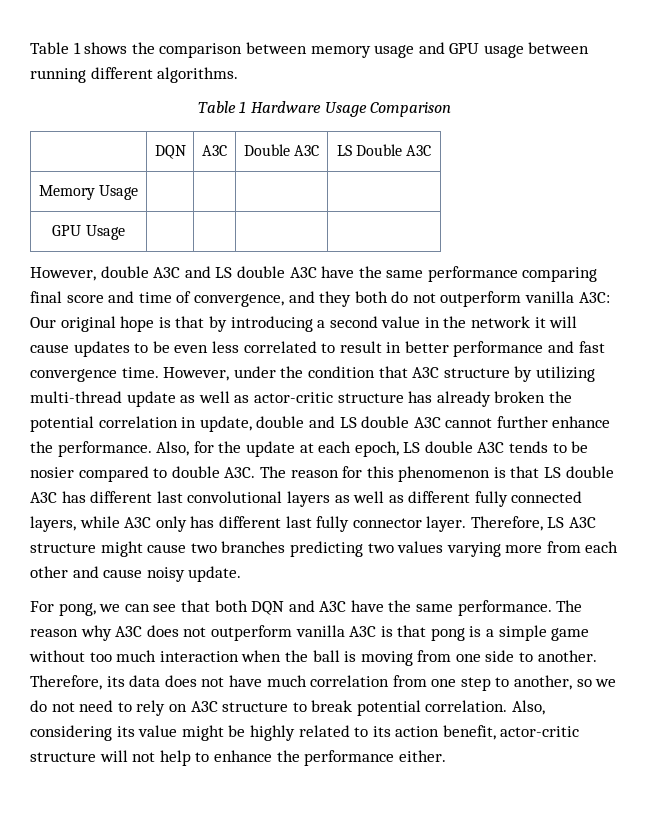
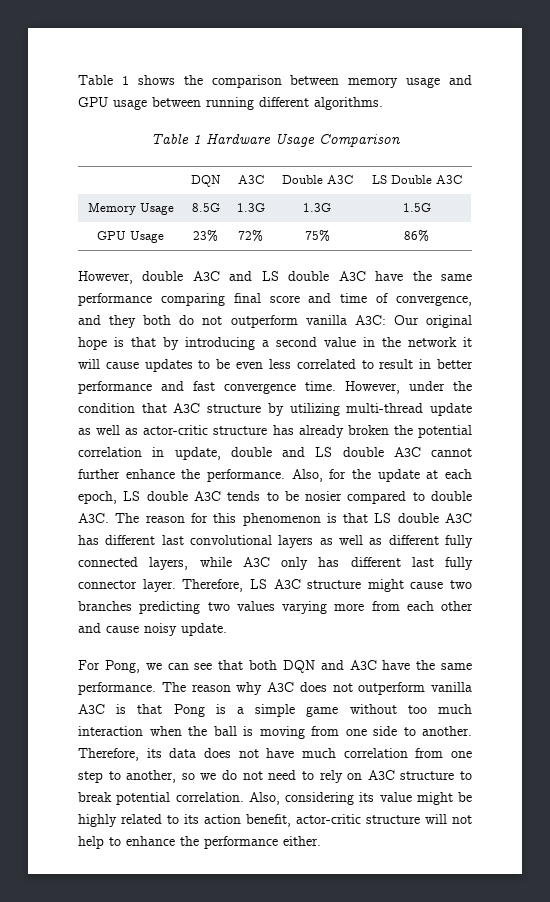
- Memory Usage | | | |
- GPU Usage | | | |
+ Memory Usage | 8.5G | 1.3G | 1.3G | 1.5G
+ GPU Usage | 23% | 72% | 75% | 86%
- For pong, we can see that both DQN and A3C have the same performance.
+ For Pong, we can see that both DQN and A3C have the same performance.
- The reason why A3C does not outperform vanilla A3C is that pong is a simple game without too much interaction when the ball is moving from one side to another.
+ The reason why A3C does not outperform vanilla A3C is that Pong is a simple game without too much interaction when the ball is moving from one side to another.

